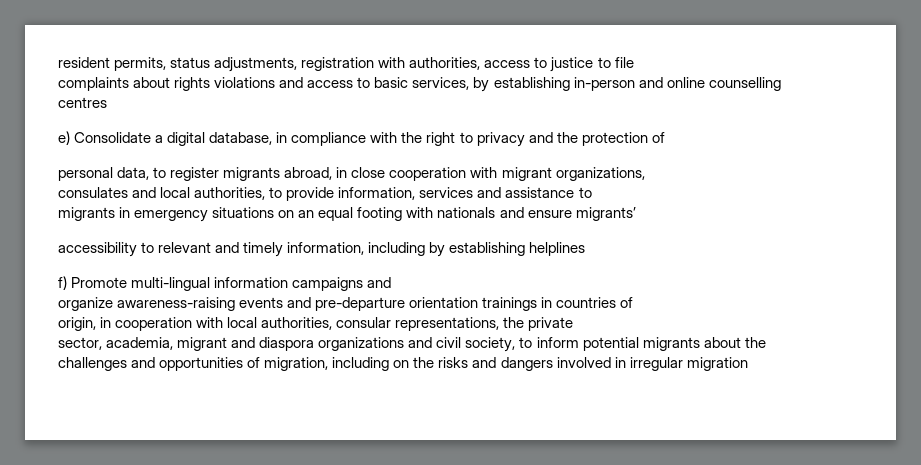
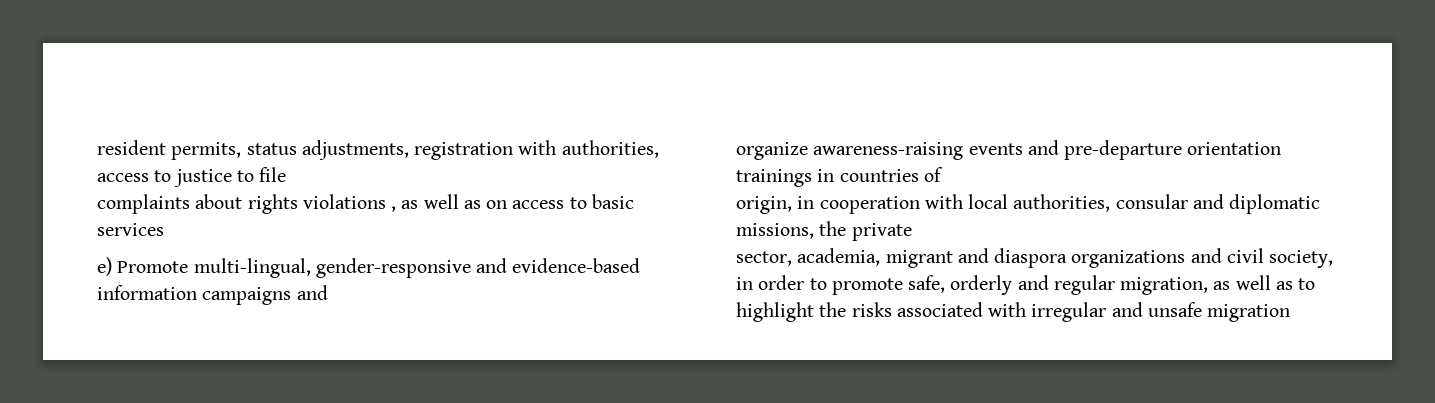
- complaints about rights violations and access to basic services, by establishing in-person and online counselling centres
- e) Consolidate a digital database, in compliance with the right to privacy and the protection of
- personal data, to register migrants abroad, in close cooperation with migrant organizations,
- consulates and local authorities, to provide information, services and assistance to
- migrants in emergency situations on an equal footing with nationals and ensure migrants’
- accessibility to relevant and timely information, including by establishing helplines
- f) Promote multi-lingual information campaigns and
+ complaints about rights violations , as well as on access to basic services
+ e) Promote multi-lingual, gender-responsive and evidence-based information campaigns and
- origin, in cooperation with local authorities, consular representations, the private
+ origin, in cooperation with local authorities, consular and diplomatic missions, the private
- sector, academia, migrant and diaspora organizations and civil society, to inform potential migrants about the challenges and opportunities of migration, including on the risks and dangers involved in irregular migration
+ sector, academia, migrant and diaspora organizations and civil society, in order to promote safe, orderly and regular migration, as well as to highlight the risks associated with irregular and unsafe migration

